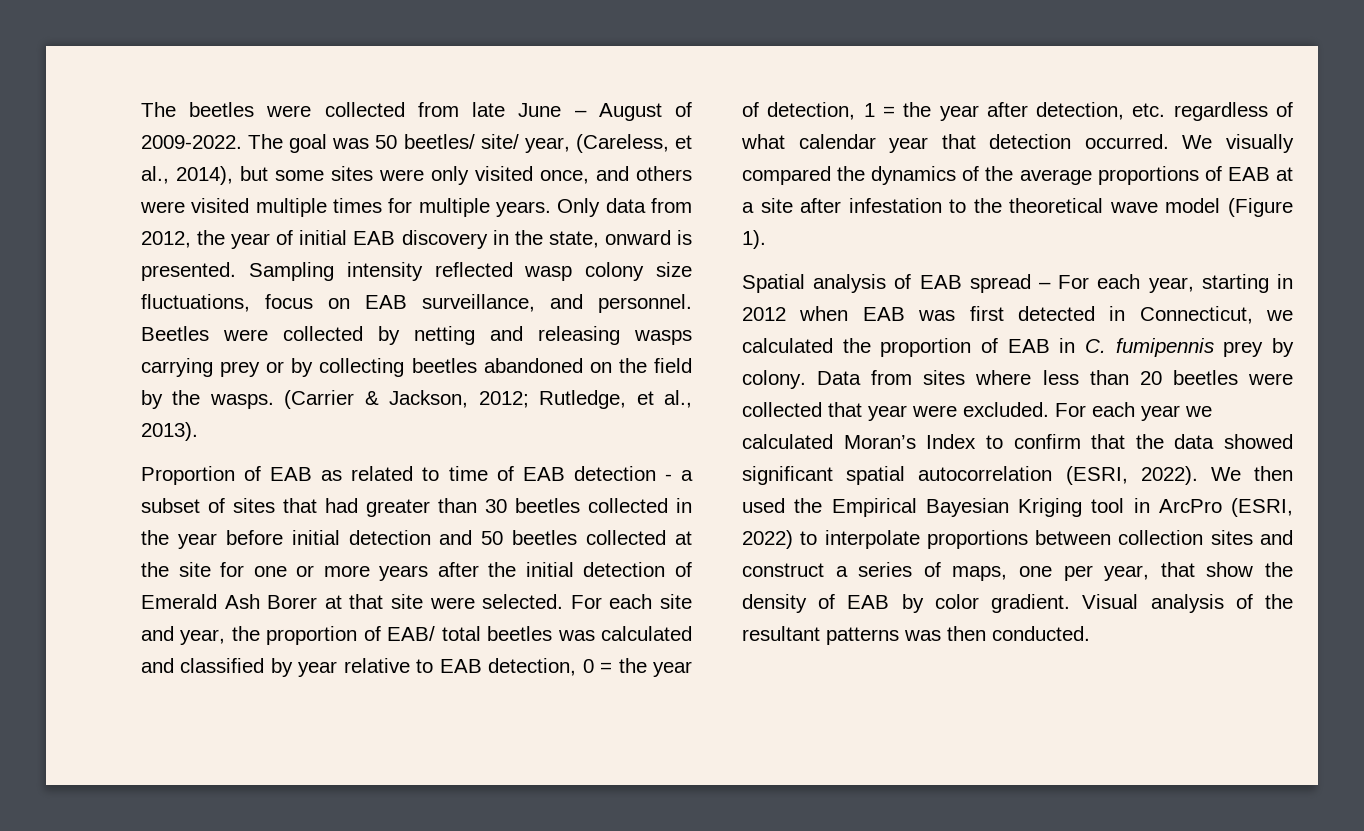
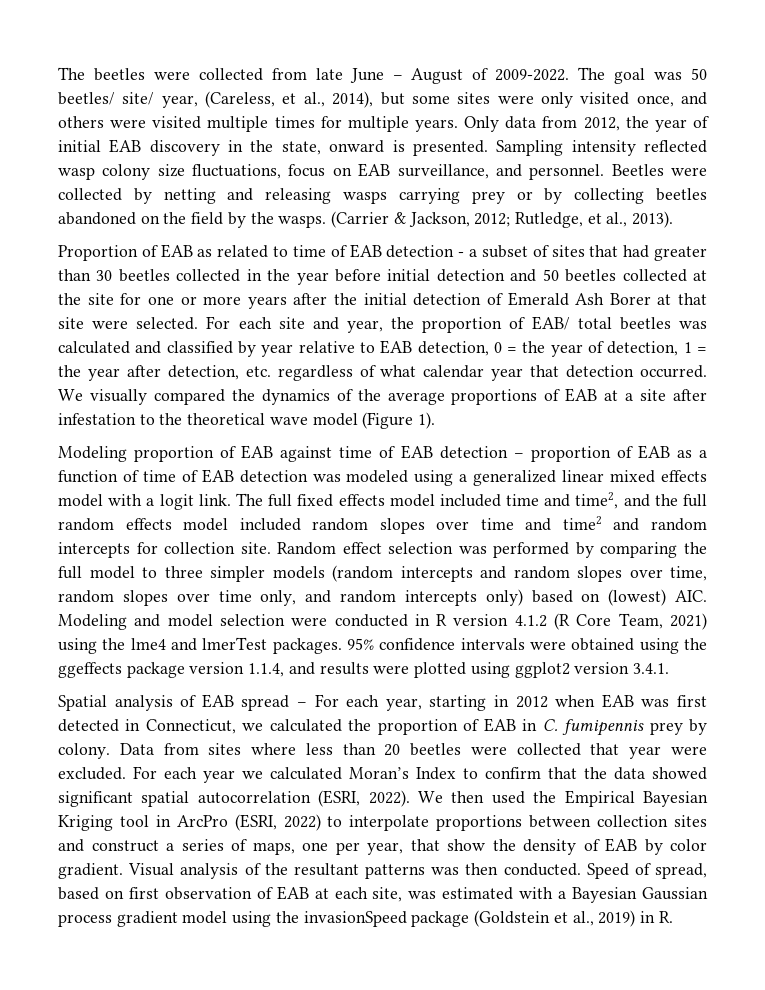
+ Modeling proportion of EAB against time of EAB detection – proportion of EAB as a function of time of EAB detection was modeled using a generalized linear mixed effects model with a logit link. The full fixed effects model included time and time2, and the full random effects model included random slopes over time and time2 and random intercepts for collection site. Random effect selection was performed by comparing the full model to three simpler models (random intercepts and random slopes over time, random slopes over time only, and random intercepts only) based on (lowest) AIC. Modeling and model selection were conducted in R version 4.1.2 (R Core Team, 2021) using the lme4 and lmerTest packages. 95% confidence intervals were obtained using the ggeffects package version 1.1.4, and results were plotted using ggplot2 version 3.4.1.
+ Speed of spread, based on first observation of EAB at each site, was estimated with a Bayesian Gaussian process gradient model using the invasionSpeed package (Goldstein et al., 2019) in R.

